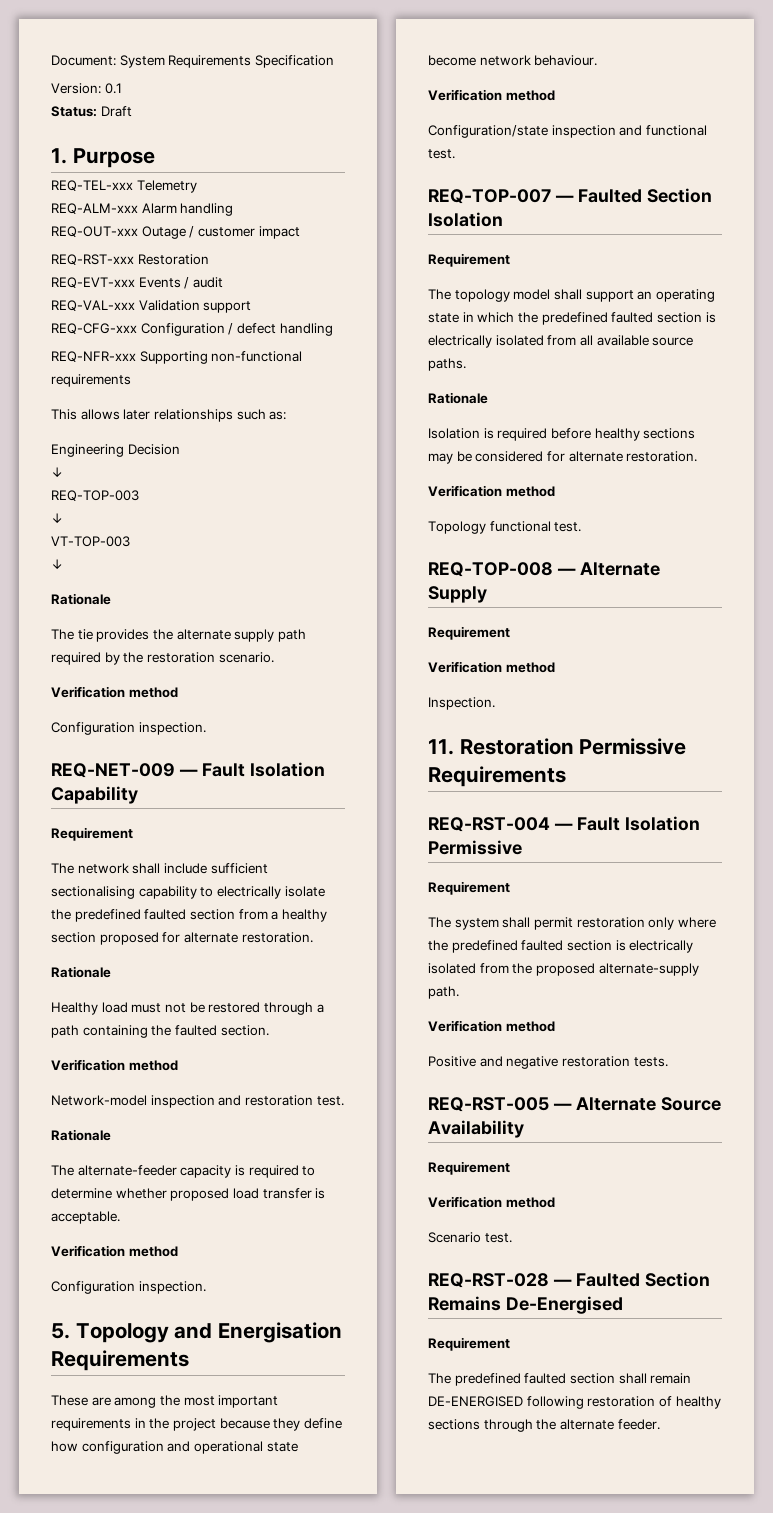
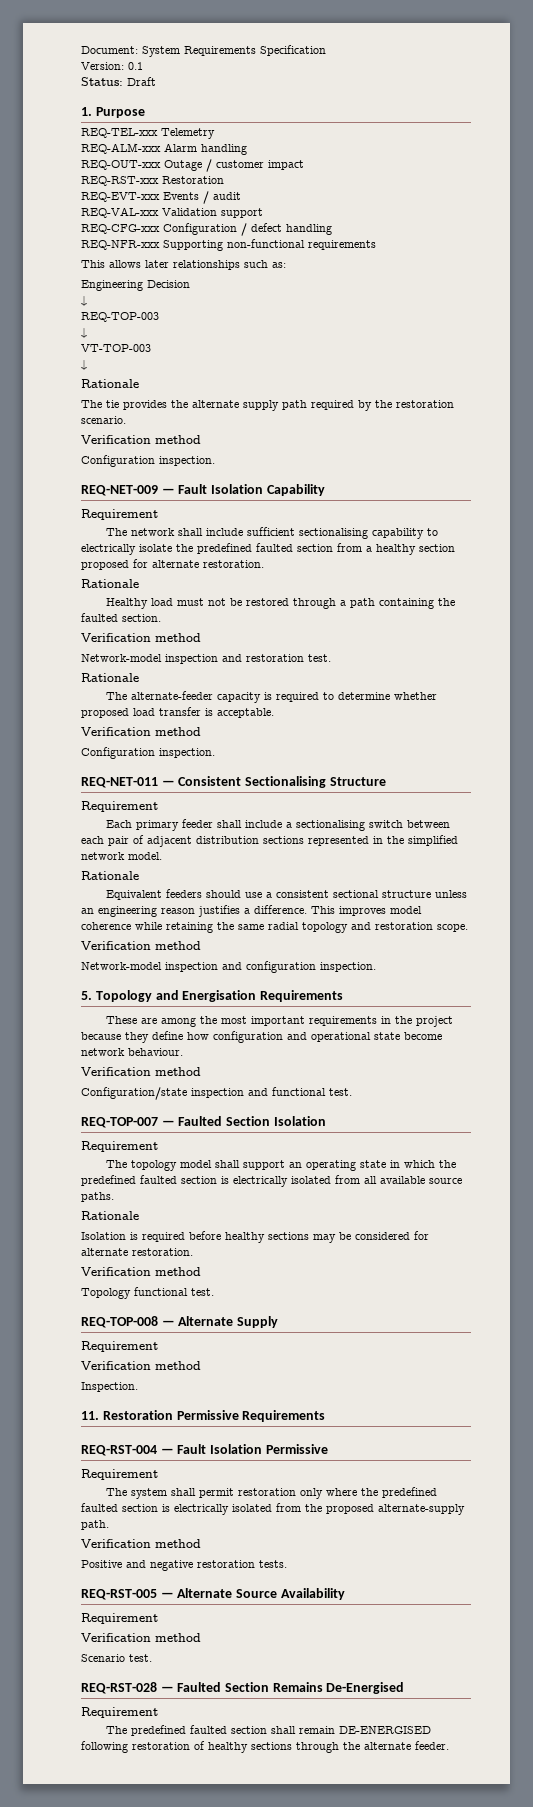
+ REQ-NET-011 — Consistent Sectionalising Structure
+ Requirement
+ Each primary feeder shall include a sectionalising switch between each pair of adjacent distribution sections represented in the simplified network model.
+ Rationale
+ Equivalent feeders should use a consistent sectional structure unless an engineering reason justifies a difference. This improves model coherence while retaining the same radial topology and restoration scope.
+ Verification method
+ Network-model inspection and configuration inspection.

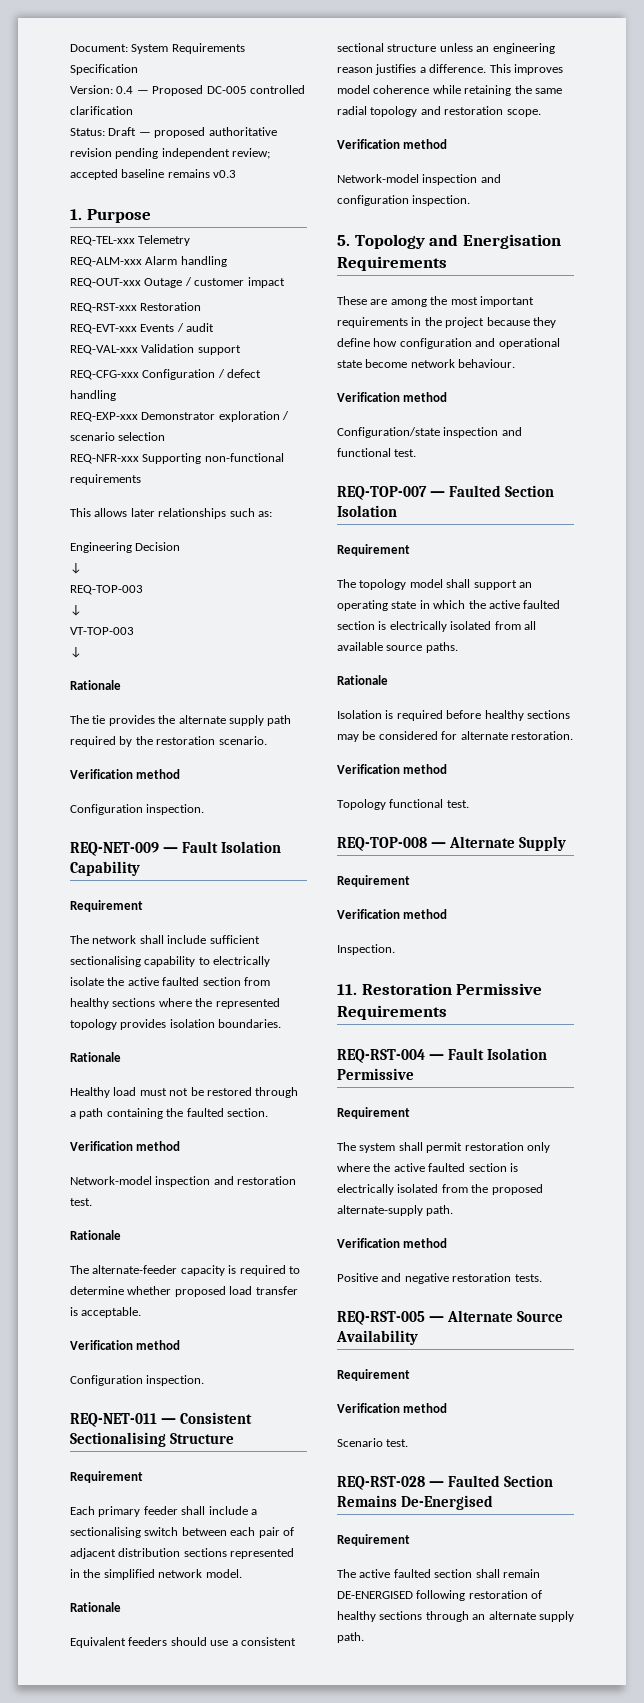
- Version: 0.1
- Status: Draft
+ Version: 0.4 — Proposed DC-005 controlled clarification
+ Status: Draft — proposed authoritative revision pending independent review; accepted baseline remains v0.3
+ REQ-EXP-xxx Demonstrator exploration / scenario selection
- The network shall include sufficient sectionalising capability to electrically isolate the predefined faulted section from a healthy section proposed for alternate restoration.
+ The network shall include sufficient sectionalising capability to electrically isolate the active faulted section from healthy sections where the represented topology provides isolation boundaries.
- The topology model shall support an operating state in which the predefined faulted section is electrically isolated from all available source paths.
+ The topology model shall support an operating state in which the active faulted section is electrically isolated from all available source paths.
- The system shall permit restoration only where the predefined faulted section is electrically isolated from the proposed alternate-supply path.
+ The system shall permit restoration only where the active faulted section is electrically isolated from the proposed alternate-supply path.
- The predefined faulted section shall remain DE-ENERGISED following restoration of healthy sections through the alternate feeder.
+ The active faulted section shall remain DE-ENERGISED following restoration of healthy sections through an alternate supply path.

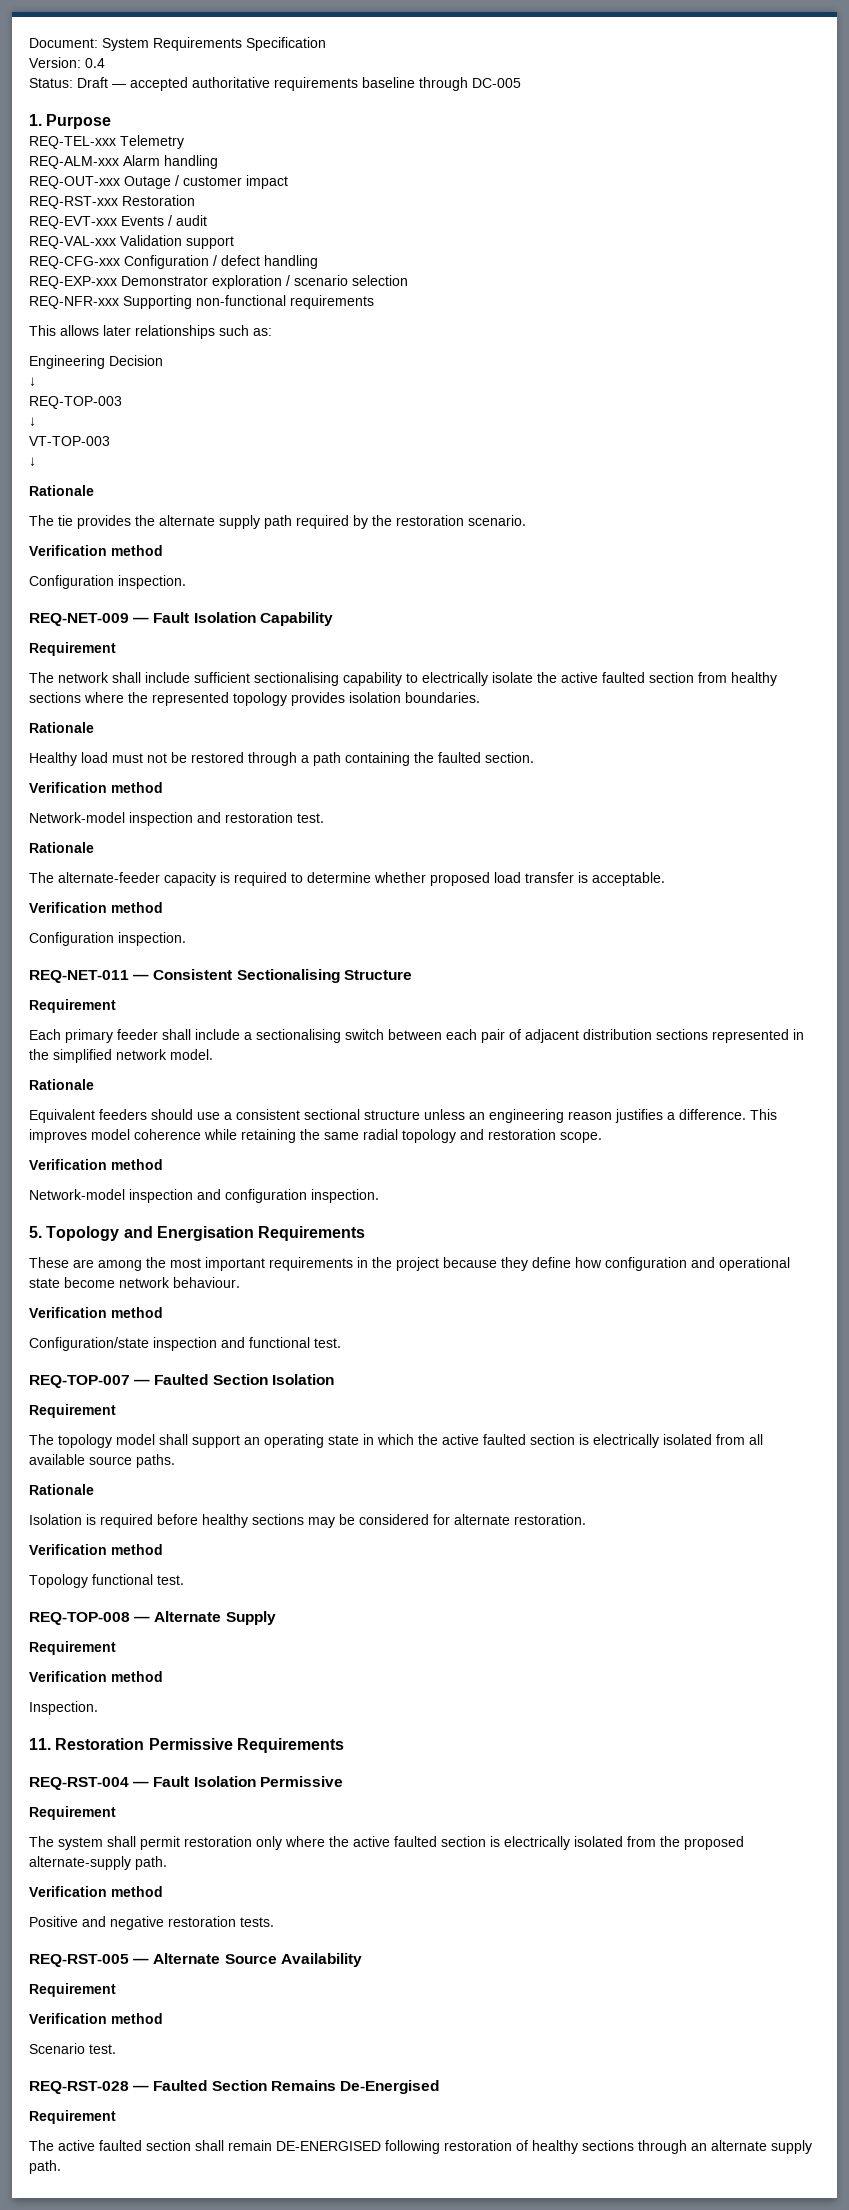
- Version: 0.4 — Proposed DC-005 controlled clarification
- Status: Draft — proposed authoritative revision pending independent review; accepted baseline remains v0.3
+ Version: 0.4
+ Status: Draft — accepted authoritative requirements baseline through DC-005

